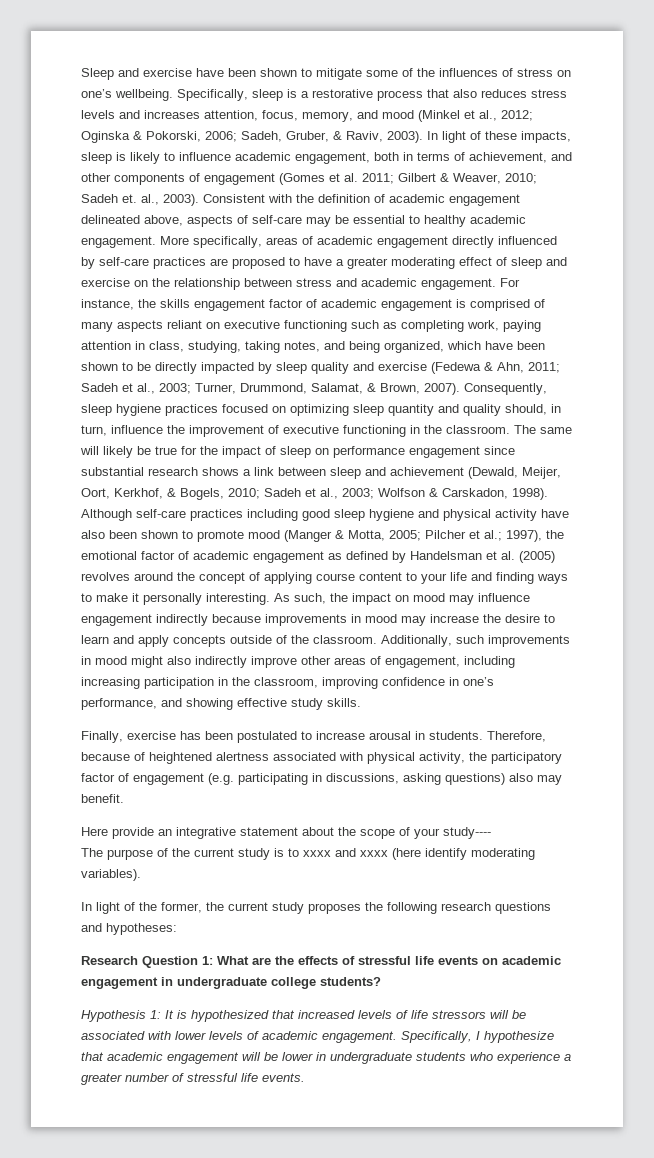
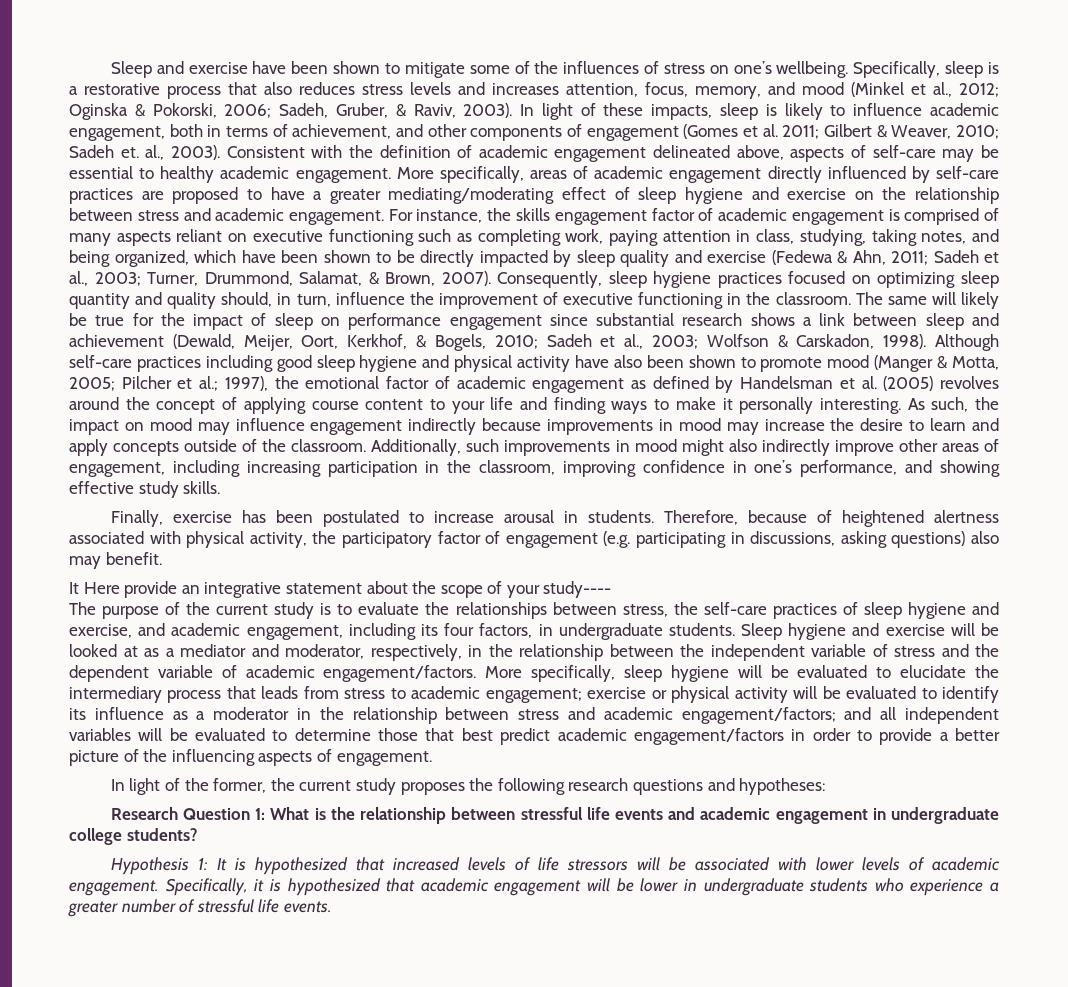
- More specifically, areas of academic engagement directly influenced by self-care practices are proposed to have a greater moderating effect of sleep and exercise on the relationship between stress and academic engagement.
+ More specifically, areas of academic engagement directly influenced by self-care practices are proposed to have a greater mediating/moderating effect of sleep hygiene and exercise on the relationship between stress and academic engagement.
- Here provide an integrative statement about the scope of your study----
+ It Here provide an integrative statement about the scope of your study----
- The purpose of the current study is to xxxx and xxxx (here identify moderating variables).
+ The purpose of the current study is to evaluate the relationships between stress, the self-care practices of sleep hygiene and exercise, and academic engagement, including its four factors, in undergraduate students. Sleep hygiene and exercise will be looked at as a mediator and moderator, respectively, in the relationship between the independent variable of stress and the dependent variable of academic engagement/factors. More specifically, sleep hygiene will be evaluated to elucidate the intermediary process that leads from stress to academic engagement; exercise or physical activity will be evaluated to identify its influence as a moderator in the relationship between stress and academic engagement/factors; and all independent variables will be evaluated to determine those that best predict academic engagement/factors in order to provide a better picture of the influencing aspects of engagement.
- Research Question 1: What are the effects of stressful life events on academic engagement in undergraduate college students?
+ Research Question 1: What is the relationship between stressful life events and academic engagement in undergraduate college students?
- Specifically, I hypothesize that academic engagement will be lower in undergraduate students who experience a greater number of stressful life events.
+ Specifically, it is hypothesized that academic engagement will be lower in undergraduate students who experience a greater number of stressful life events.

